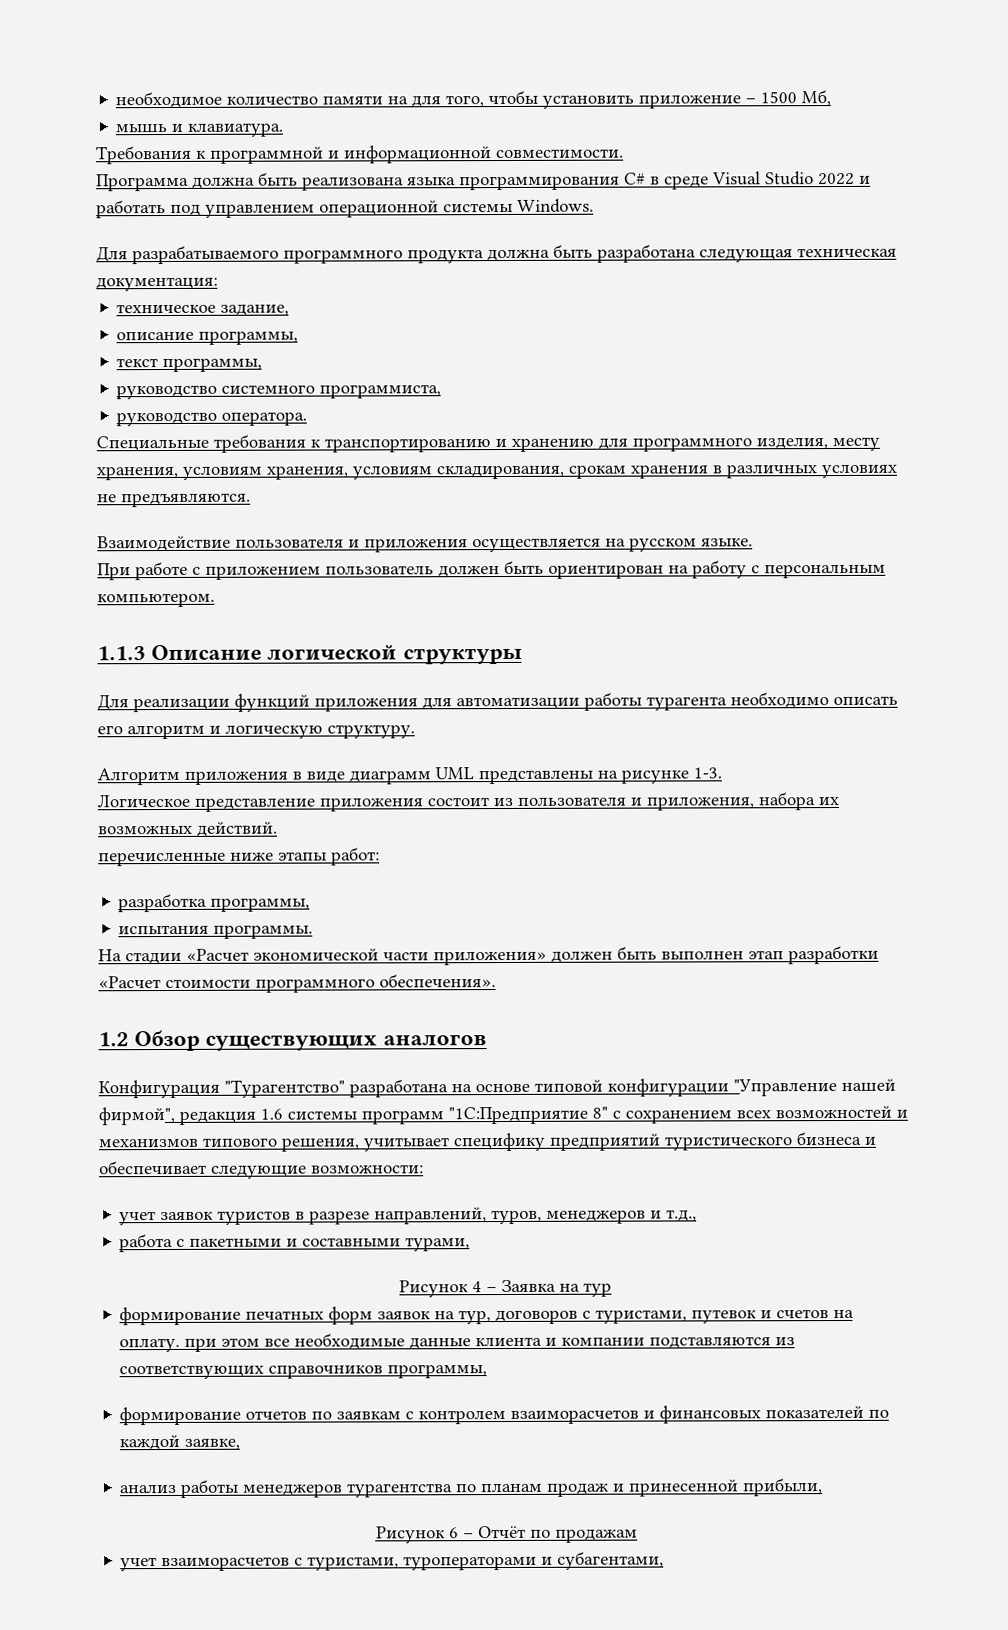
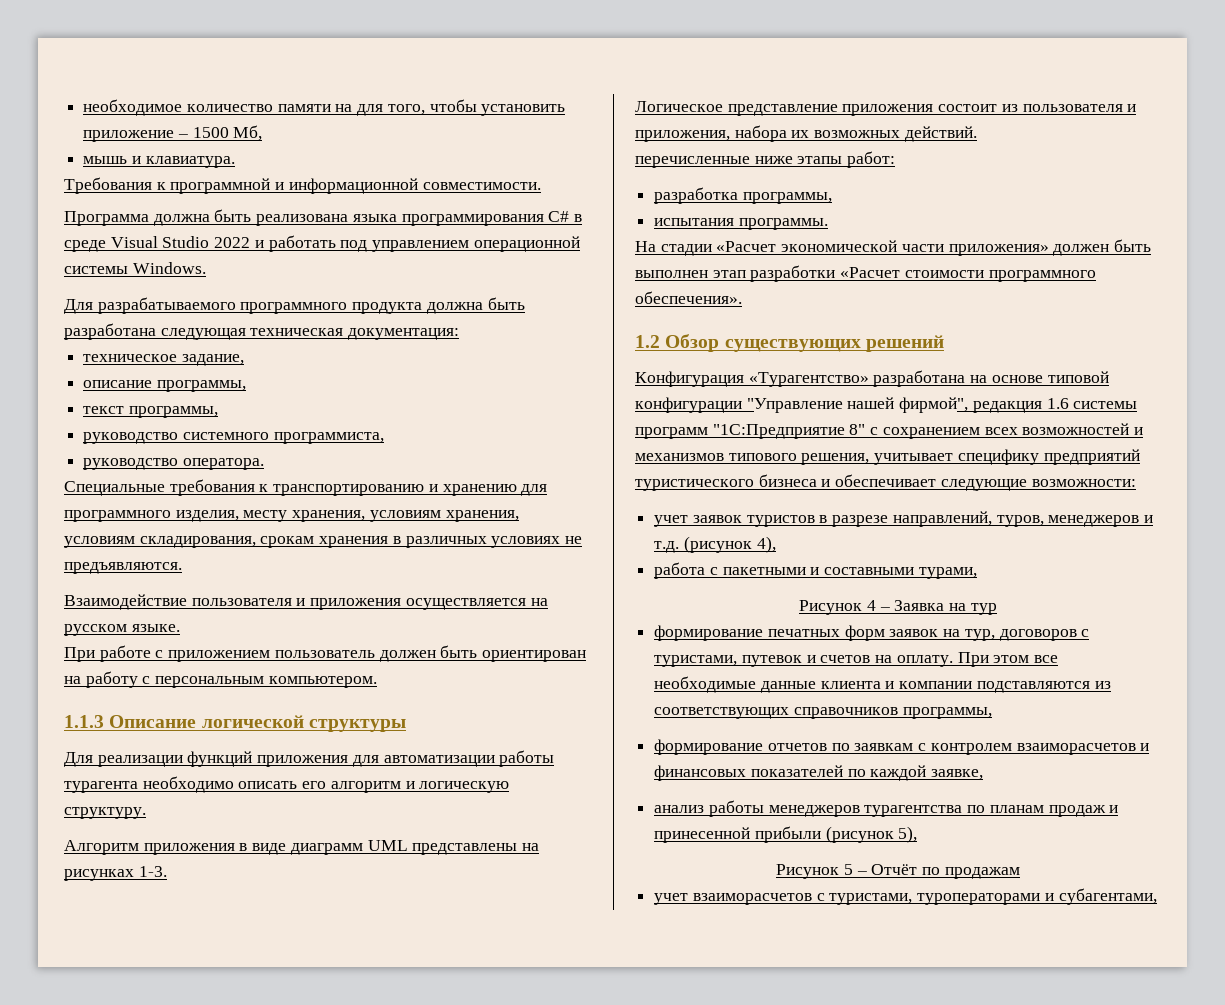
- Алгоритм приложения в виде диаграмм UML представлены на рисунке 1-3.
+ Алгоритм приложения в виде диаграмм UML представлены на рисунках 1-3.
- 1.2 Обзор существующих аналогов
+ 1.2 Обзор существующих решений
- Конфигурация "Турагентство" разработана на основе типовой конфигурации "Управление нашей фирмой", редакция 1.6 системы программ "1С:Предприятие 8" с сохранением всех возможностей и механизмов типового решения, учитывает специфику предприятий туристического бизнеса и обеспечивает следующие возможности:
+ Конфигурация «Турагентство» разработана на основе типовой конфигурации "Управление нашей фирмой", редакция 1.6 системы программ "1С:Предприятие 8" с сохранением всех возможностей и механизмов типового решения, учитывает специфику предприятий туристического бизнеса и обеспечивает следующие возможности:
- учет заявок туристов в разрезе направлений, туров, менеджеров и т.д.,
+ учет заявок туристов в разрезе направлений, туров, менеджеров и т.д. (рисунок 4),
- формирование печатных форм заявок на тур, договоров с туристами, путевок и счетов на оплату. при этом все необходимые данные клиента и компании подставляются из соответствующих справочников программы,
+ формирование печатных форм заявок на тур, договоров с туристами, путевок и счетов на оплату. При этом все необходимые данные клиента и компании подставляются из соответствующих справочников программы,
- анализ работы менеджеров турагентства по планам продаж и принесенной прибыли,
- Рисунок 6 – Отчёт по продажам
+ анализ работы менеджеров турагентства по планам продаж и принесенной прибыли (рисунок 5),
+ Рисунок 5 – Отчёт по продажам

